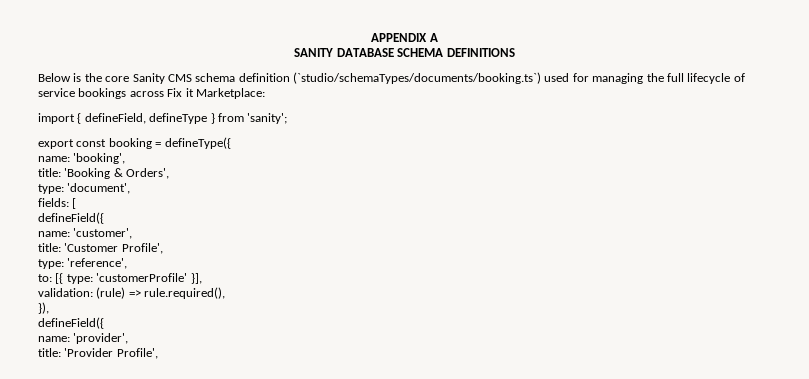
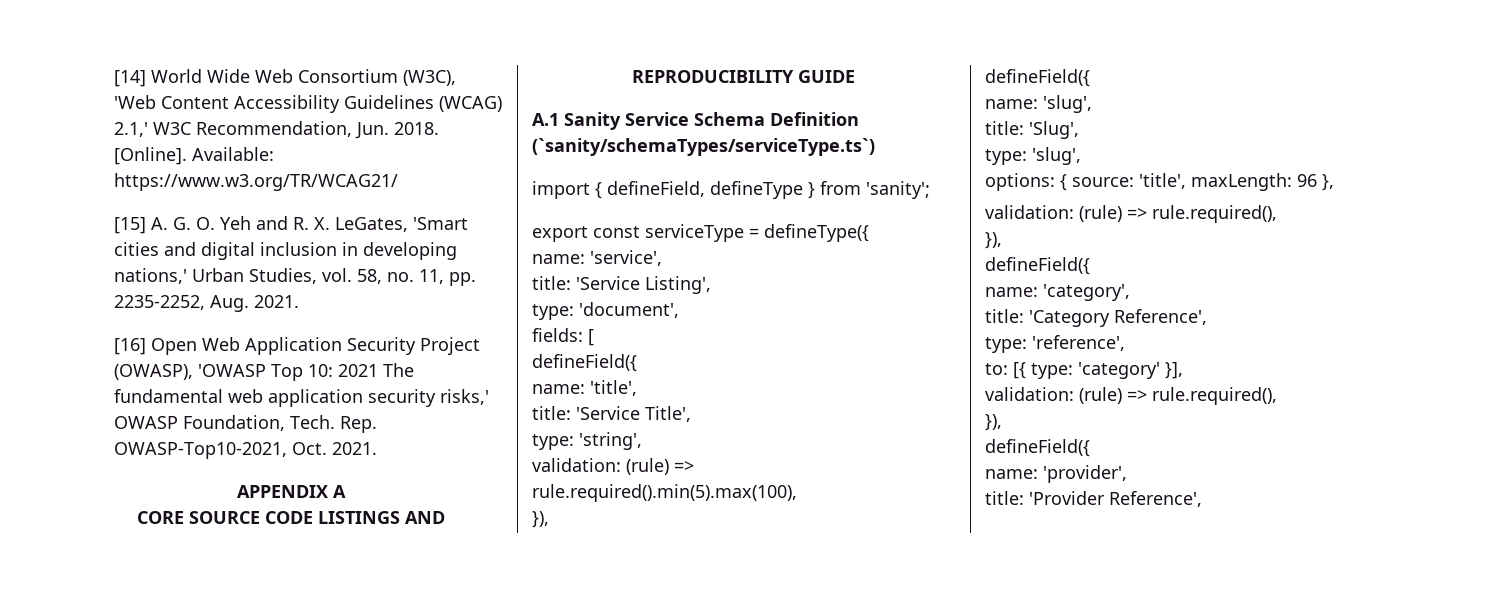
+ [14] World Wide Web Consortium (W3C), 'Web Content Accessibility Guidelines (WCAG) 2.1,' W3C Recommendation, Jun. 2018. [Online]. Available: https://www.w3.org/TR/WCAG21/
+ [15] A. G. O. Yeh and R. X. LeGates, 'Smart cities and digital inclusion in developing nations,' Urban Studies, vol. 58, no. 11, pp. 2235-2252, Aug. 2021.
+ [16] Open Web Application Security Project (OWASP), 'OWASP Top 10: 2021 The fundamental web application security risks,' OWASP Foundation, Tech. Rep. OWASP-Top10-2021, Oct. 2021.
  APPENDIX A
- SANITY DATABASE SCHEMA DEFINITIONS
- Below is the core Sanity CMS schema definition (`studio/schemaTypes/documents/booking.ts`) used for managing the full lifecycle of service bookings across Fix it Marketplace:
+ CORE SOURCE CODE LISTINGS AND REPRODUCIBILITY GUIDE
+ A.1 Sanity Service Schema Definition (`sanity/schemaTypes/serviceType.ts`)
- export const booking = defineType({
+ export const serviceType = defineType({
- name: 'booking',
- title: 'Booking & Orders',
+ name: 'service',
+ title: 'Service Listing',
- name: 'customer',
- title: 'Customer Profile',
+ name: 'title',
+ title: 'Service Title',
+ type: 'string',
+ validation: (rule) => rule.required().min(5).max(100),
+ }),
+ defineField({
+ name: 'slug',
+ title: 'Slug',
+ type: 'slug',
+ options: { source: 'title', maxLength: 96 },
+ validation: (rule) => rule.required(),
+ }),
+ defineField({
+ name: 'category',
+ title: 'Category Reference',
- to: [{ type: 'customerProfile' }],
+ to: [{ type: 'category' }],
- title: 'Provider Profile',
+ title: 'Provider Reference',

